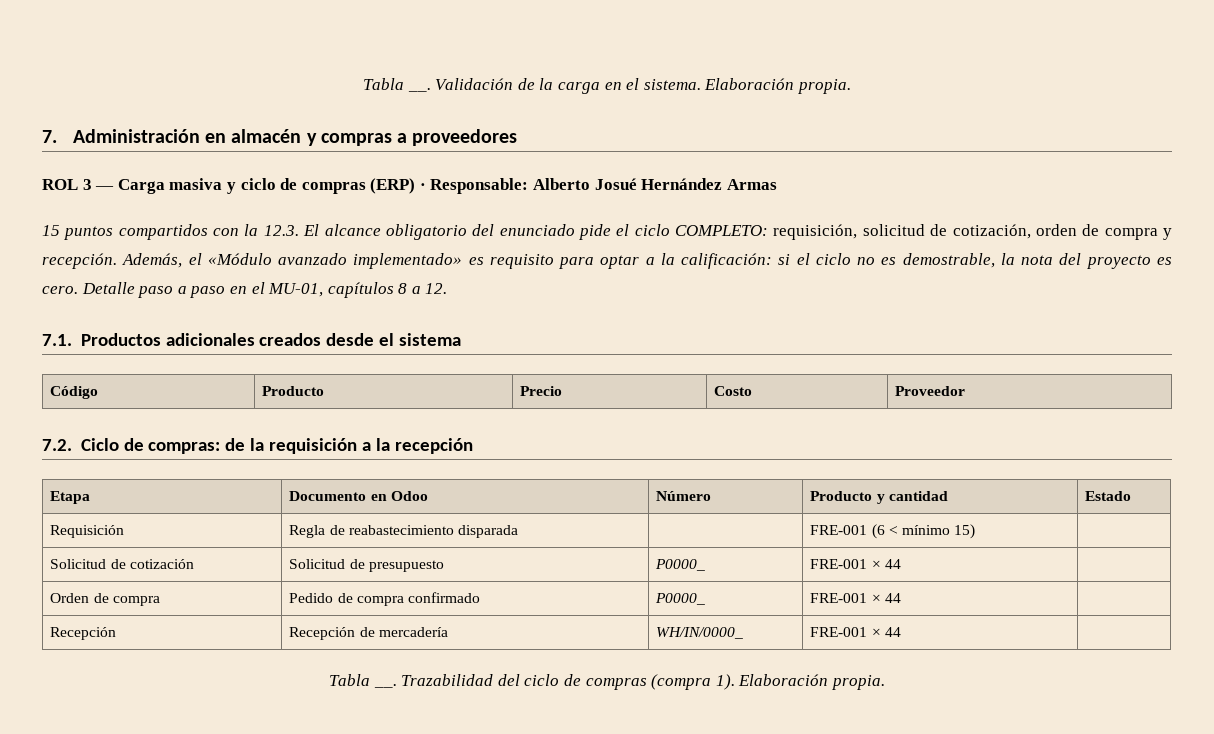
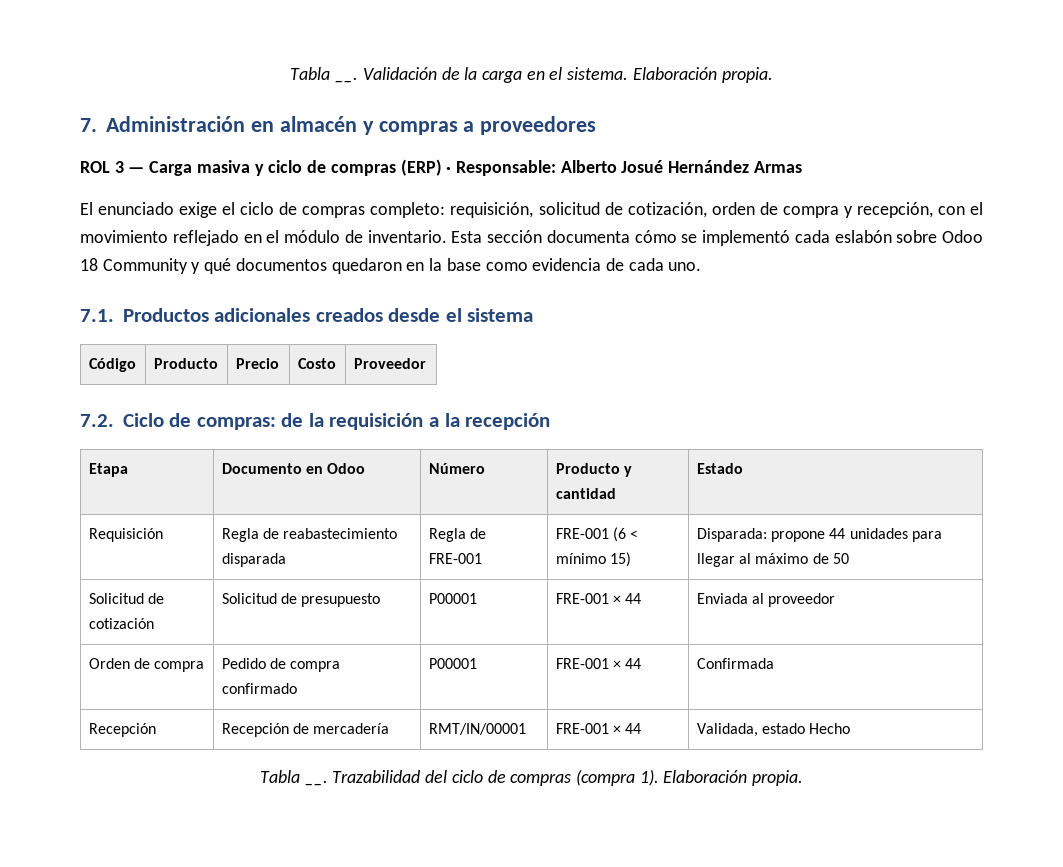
- 15 puntos compartidos con la 12.3. El alcance obligatorio del enunciado pide el ciclo COMPLETO: requisición, solicitud de cotización, orden de compra y recepción. Además, el «Módulo avanzado implementado» es requisito para optar a la calificación: si el ciclo no es demostrable, la nota del proyecto es cero. Detalle paso a paso en el MU-01, capítulos 8 a 12.
+ El enunciado exige el ciclo de compras completo: requisición, solicitud de cotización, orden de compra y recepción, con el movimiento reflejado en el módulo de inventario. Esta sección documenta cómo se implementó cada eslabón sobre Odoo 18 Community y qué documentos quedaron en la base como evidencia de cada uno.
- Requisición | Regla de reabastecimiento disparada | | FRE-001 (6 < mínimo 15) |
+ Requisición | Regla de reabastecimiento disparada | Regla de FRE-001 | FRE-001 (6 < mínimo 15) | Disparada: propone 44 unidades para llegar al máximo de 50
- Solicitud de cotización | Solicitud de presupuesto | P0000_ | FRE-001 × 44 |
+ Solicitud de cotización | Solicitud de presupuesto | P00001 | FRE-001 × 44 | Enviada al proveedor
- Orden de compra | Pedido de compra confirmado | P0000_ | FRE-001 × 44 |
+ Orden de compra | Pedido de compra confirmado | P00001 | FRE-001 × 44 | Confirmada
- Recepción | Recepción de mercadería | WH/IN/0000_ | FRE-001 × 44 |
+ Recepción | Recepción de mercadería | RMT/IN/00001 | FRE-001 × 44 | Validada, estado Hecho

